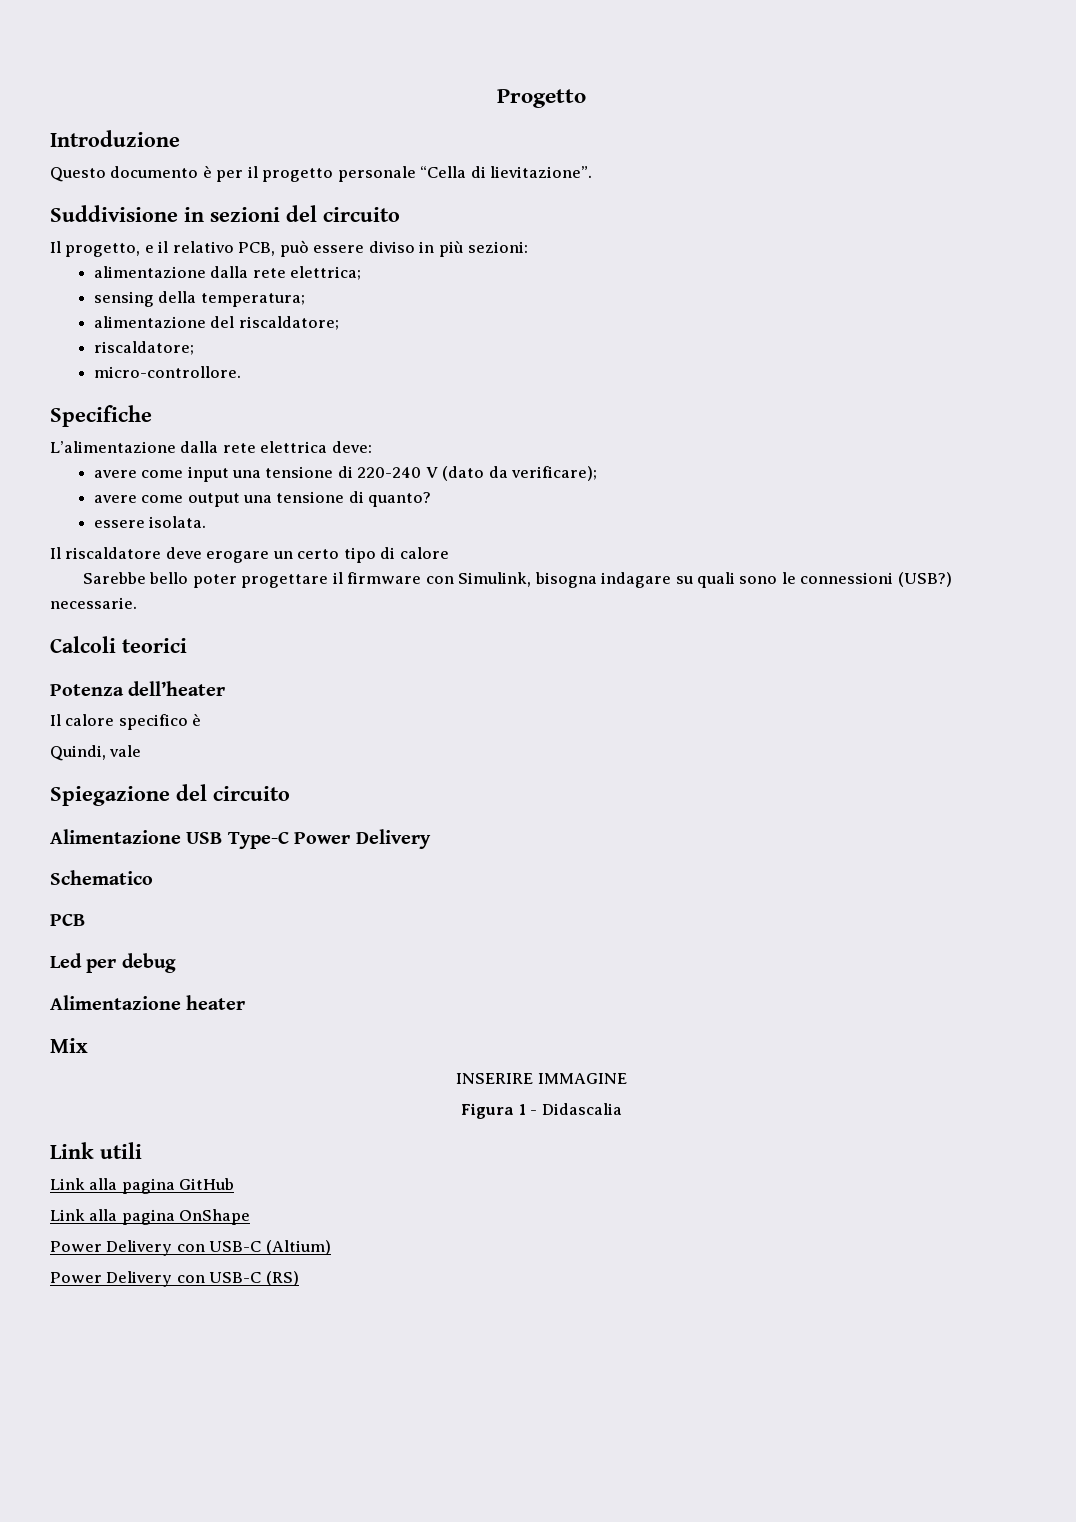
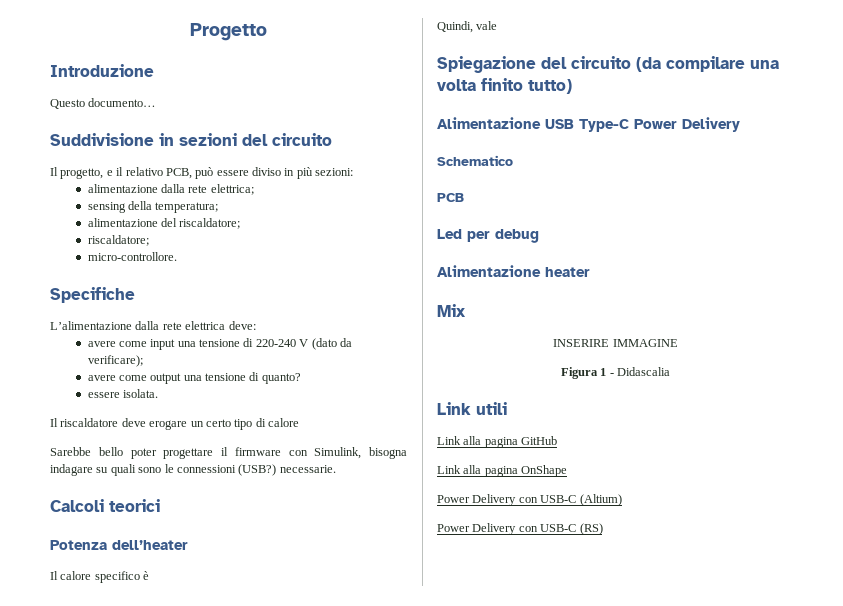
- Questo documento è per il progetto personale “Cella di lievitazione”.
+ Questo documento…
- Spiegazione del circuito
+ Spiegazione del circuito (da compilare una volta finito tutto)

